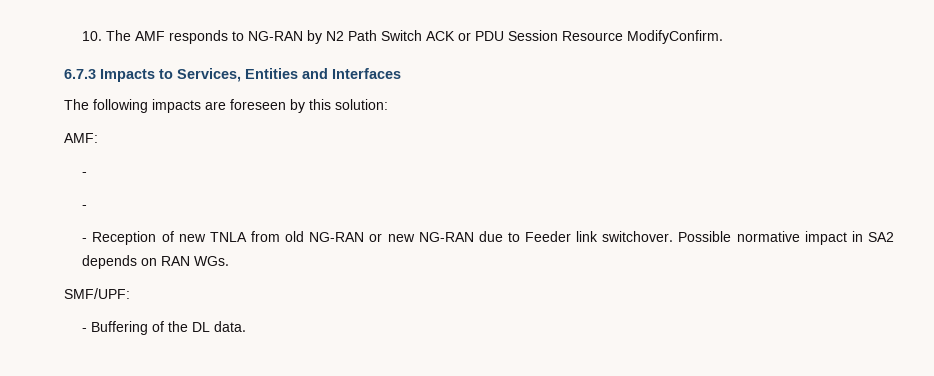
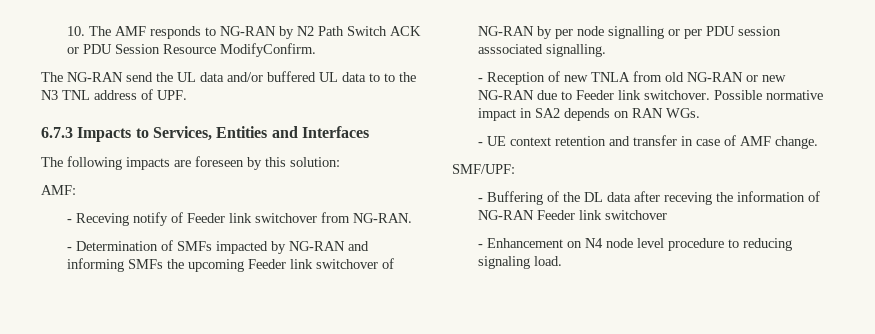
+ The NG-RAN send the UL data and/or buffered UL data to to the N3 TNL address of UPF.
  AMF:
- -
- -
+ - Receving notify of Feeder link switchover from NG-RAN.
+ - Determination of SMFs impacted by NG-RAN and informing SMFs the upcoming Feeder link switchover of NG-RAN by per node signalling or per PDU session asssociated signalling.
+ - UE context retention and transfer in case of AMF change.
- - Buffering of the DL data.
+ - Buffering of the DL data after receving the information of NG-RAN Feeder link switchover
+ - Enhancement on N4 node level procedure to reducing signaling load.

